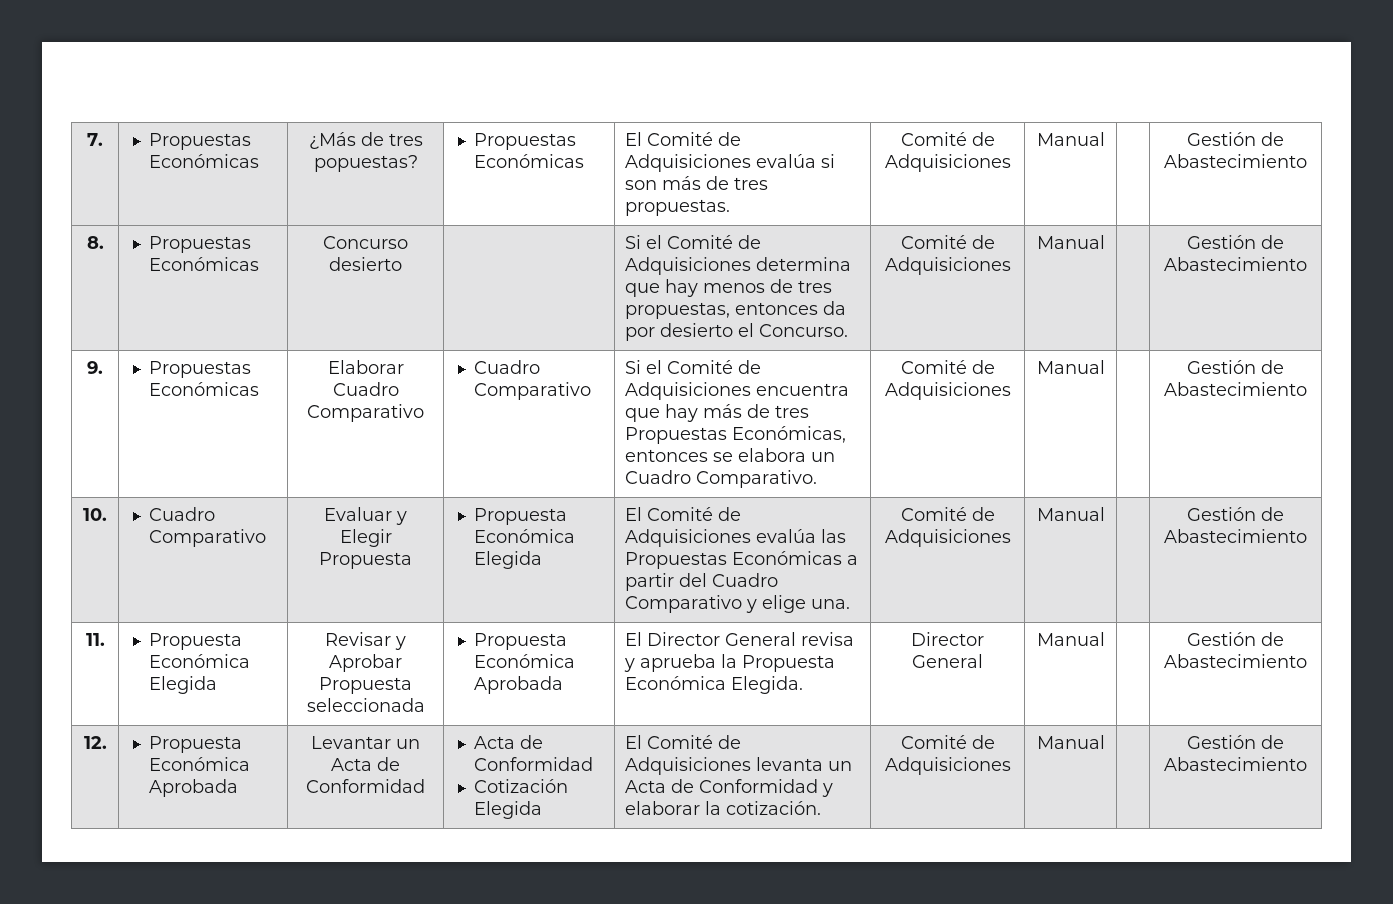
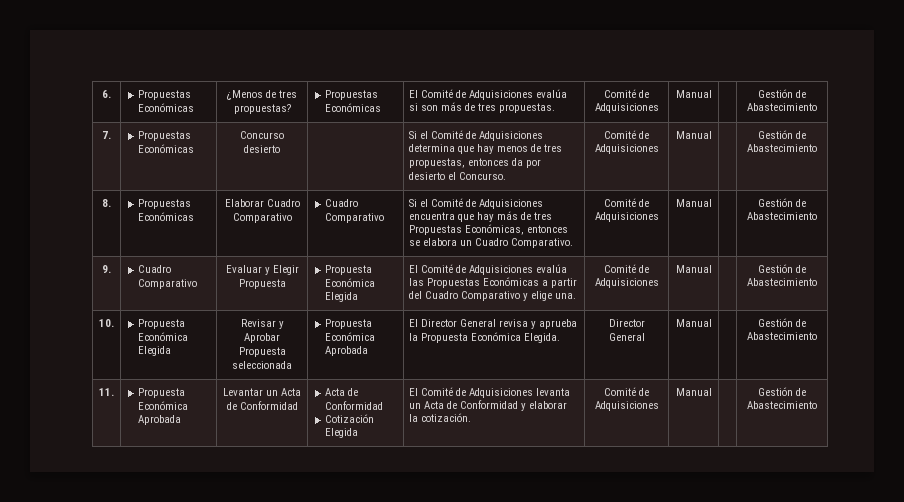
- 7. | Propuestas Económicas | ¿Más de tres popuestas? | Propuestas Económicas | El Comité de Adquisiciones evalúa si son más de tres propuestas. | Comité de Adquisiciones | Manual | | Gestión de Abastecimiento
+ 6. | Propuestas Económicas | ¿Menos de tres propuestas? | Propuestas Económicas | El Comité de Adquisiciones evalúa si son más de tres propuestas. | Comité de Adquisiciones | Manual | | Gestión de Abastecimiento
- 8. | Propuestas Económicas | Concurso desierto | | Si el Comité de Adquisiciones determina que hay menos de tres propuestas, entonces da por desierto el Concurso. | Comité de Adquisiciones | Manual | | Gestión de Abastecimiento
+ 7. | Propuestas Económicas | Concurso desierto | | Si el Comité de Adquisiciones determina que hay menos de tres propuestas, entonces da por desierto el Concurso. | Comité de Adquisiciones | Manual | | Gestión de Abastecimiento
- 9. | Propuestas Económicas | Elaborar Cuadro Comparativo | Cuadro Comparativo | Si el Comité de Adquisiciones encuentra que hay más de tres Propuestas Económicas, entonces se elabora un Cuadro Comparativo. | Comité de Adquisiciones | Manual | | Gestión de Abastecimiento
+ 8. | Propuestas Económicas | Elaborar Cuadro Comparativo | Cuadro Comparativo | Si el Comité de Adquisiciones encuentra que hay más de tres Propuestas Económicas, entonces se elabora un Cuadro Comparativo. | Comité de Adquisiciones | Manual | | Gestión de Abastecimiento
- 10. | Cuadro Comparativo | Evaluar y Elegir Propuesta | Propuesta Económica Elegida | El Comité de Adquisiciones evalúa las Propuestas Económicas a partir del Cuadro Comparativo y elige una. | Comité de Adquisiciones | Manual | | Gestión de Abastecimiento
+ 9. | Cuadro Comparativo | Evaluar y Elegir Propuesta | Propuesta Económica Elegida | El Comité de Adquisiciones evalúa las Propuestas Económicas a partir del Cuadro Comparativo y elige una. | Comité de Adquisiciones | Manual | | Gestión de Abastecimiento
- 11. | Propuesta Económica Elegida | Revisar y Aprobar Propuesta seleccionada | Propuesta Económica Aprobada | El Director General revisa y aprueba la Propuesta Económica Elegida. | Director General | Manual | | Gestión de Abastecimiento
+ 10. | Propuesta Económica Elegida | Revisar y Aprobar Propuesta seleccionada | Propuesta Económica Aprobada | El Director General revisa y aprueba la Propuesta Económica Elegida. | Director General | Manual | | Gestión de Abastecimiento
- 12. | Propuesta Económica Aprobada | Levantar un Acta de Conformidad | Acta de Conformidad
+ 11. | Propuesta Económica Aprobada | Levantar un Acta de Conformidad | Acta de Conformidad

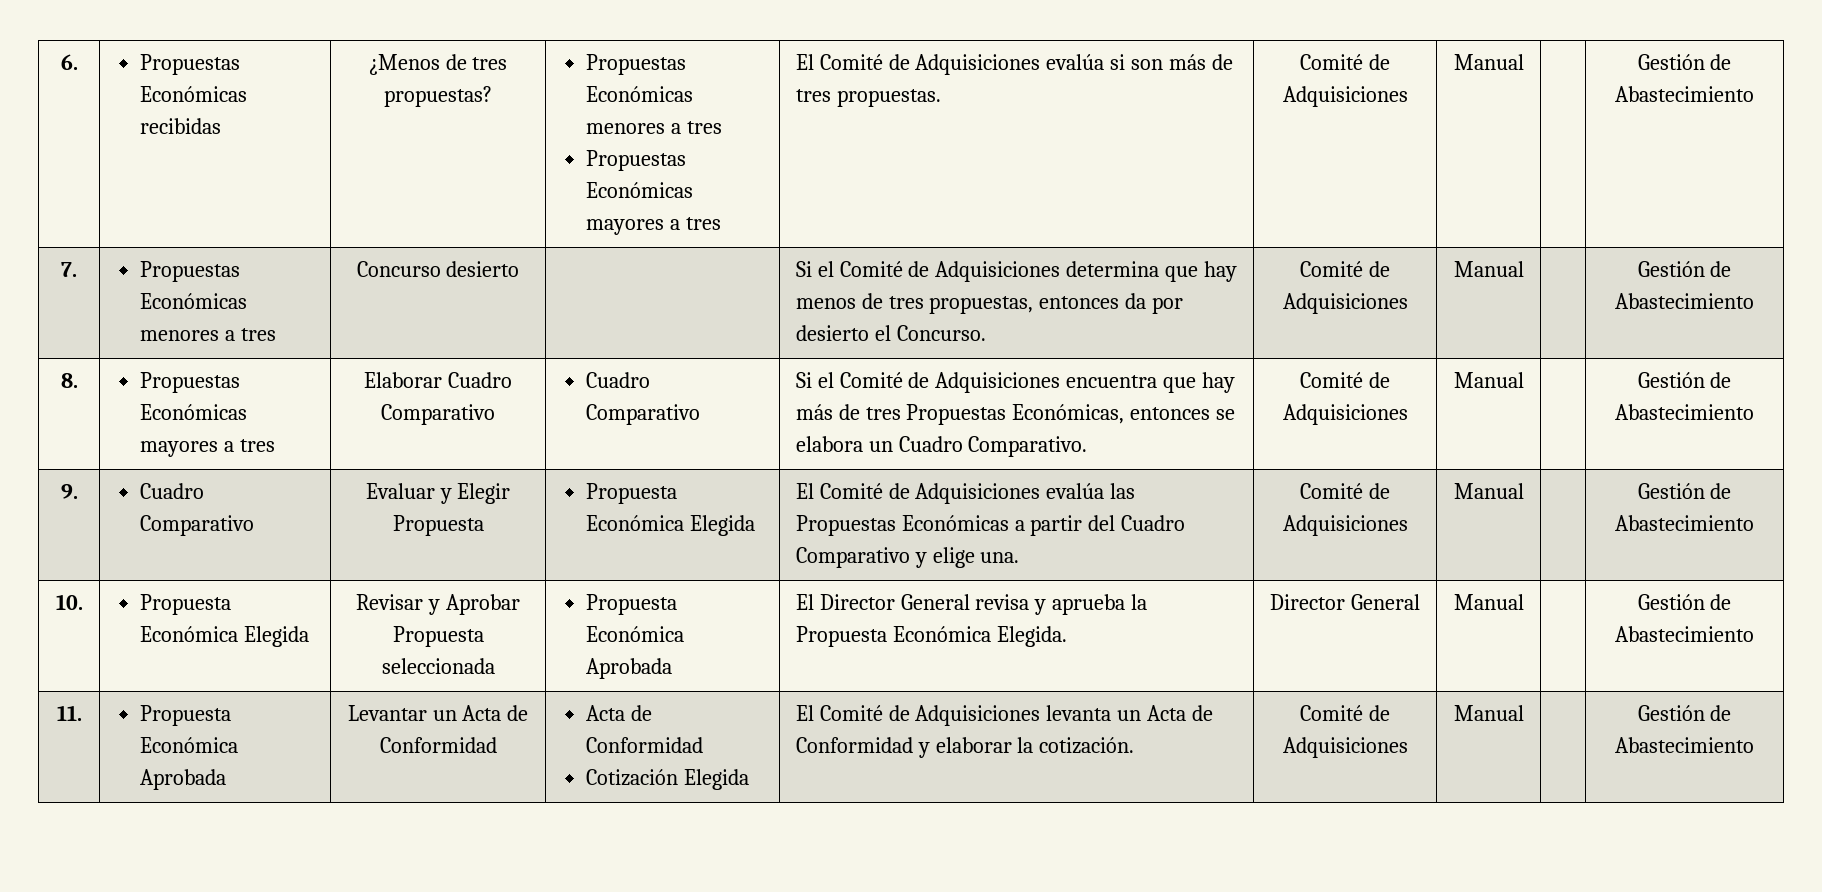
- 6. | Propuestas Económicas | ¿Menos de tres propuestas? | Propuestas Económicas | El Comité de Adquisiciones evalúa si son más de tres propuestas. | Comité de Adquisiciones | Manual | | Gestión de Abastecimiento
+ 6. | Propuestas Económicas recibidas | ¿Menos de tres propuestas? | Propuestas Económicas menores a tres
+ Propuestas Económicas mayores a tres | El Comité de Adquisiciones evalúa si son más de tres propuestas. | Comité de Adquisiciones | Manual | | Gestión de Abastecimiento
- 7. | Propuestas Económicas | Concurso desierto | | Si el Comité de Adquisiciones determina que hay menos de tres propuestas, entonces da por desierto el Concurso. | Comité de Adquisiciones | Manual | | Gestión de Abastecimiento
+ 7. | Propuestas Económicas menores a tres | Concurso desierto | | Si el Comité de Adquisiciones determina que hay menos de tres propuestas, entonces da por desierto el Concurso. | Comité de Adquisiciones | Manual | | Gestión de Abastecimiento
- 8. | Propuestas Económicas | Elaborar Cuadro Comparativo | Cuadro Comparativo | Si el Comité de Adquisiciones encuentra que hay más de tres Propuestas Económicas, entonces se elabora un Cuadro Comparativo. | Comité de Adquisiciones | Manual | | Gestión de Abastecimiento
+ 8. | Propuestas Económicas mayores a tres | Elaborar Cuadro Comparativo | Cuadro Comparativo | Si el Comité de Adquisiciones encuentra que hay más de tres Propuestas Económicas, entonces se elabora un Cuadro Comparativo. | Comité de Adquisiciones | Manual | | Gestión de Abastecimiento

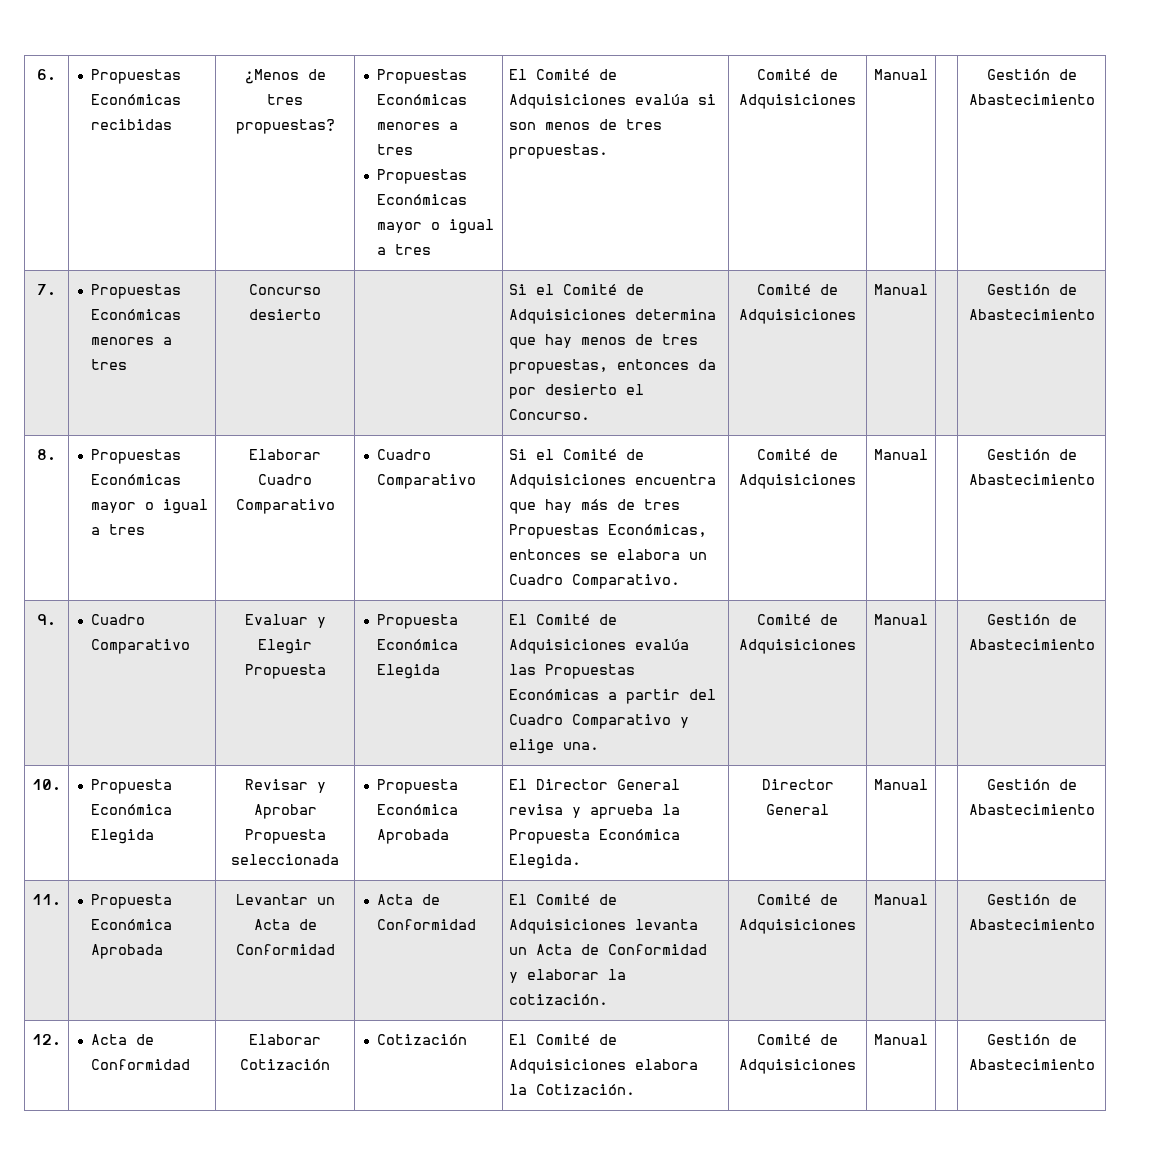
  6. | Propuestas Económicas recibidas | ¿Menos de tres propuestas? | Propuestas Económicas menores a tres
- Propuestas Económicas mayores a tres | El Comité de Adquisiciones evalúa si son más de tres propuestas. | Comité de Adquisiciones | Manual | | Gestión de Abastecimiento
+ Propuestas Económicas mayor o igual a tres | El Comité de Adquisiciones evalúa si son menos de tres propuestas. | Comité de Adquisiciones | Manual | | Gestión de Abastecimiento
- 8. | Propuestas Económicas mayores a tres | Elaborar Cuadro Comparativo | Cuadro Comparativo | Si el Comité de Adquisiciones encuentra que hay más de tres Propuestas Económicas, entonces se elabora un Cuadro Comparativo. | Comité de Adquisiciones | Manual | | Gestión de Abastecimiento
+ 8. | Propuestas Económicas mayor o igual a tres | Elaborar Cuadro Comparativo | Cuadro Comparativo | Si el Comité de Adquisiciones encuentra que hay más de tres Propuestas Económicas, entonces se elabora un Cuadro Comparativo. | Comité de Adquisiciones | Manual | | Gestión de Abastecimiento
- 11. | Propuesta Económica Aprobada | Levantar un Acta de Conformidad | Acta de Conformidad
- Cotización Elegida | El Comité de Adquisiciones levanta un Acta de Conformidad y elaborar la cotización. | Comité de Adquisiciones | Manual | | Gestión de Abastecimiento
+ 11. | Propuesta Económica Aprobada | Levantar un Acta de Conformidad | Acta de Conformidad | El Comité de Adquisiciones levanta un Acta de Conformidad y elaborar la cotización. | Comité de Adquisiciones | Manual | | Gestión de Abastecimiento
+ 12. | Acta de Conformidad | Elaborar Cotización | Cotización | El Comité de Adquisiciones elabora la Cotización. | Comité de Adquisiciones | Manual | | Gestión de Abastecimiento

